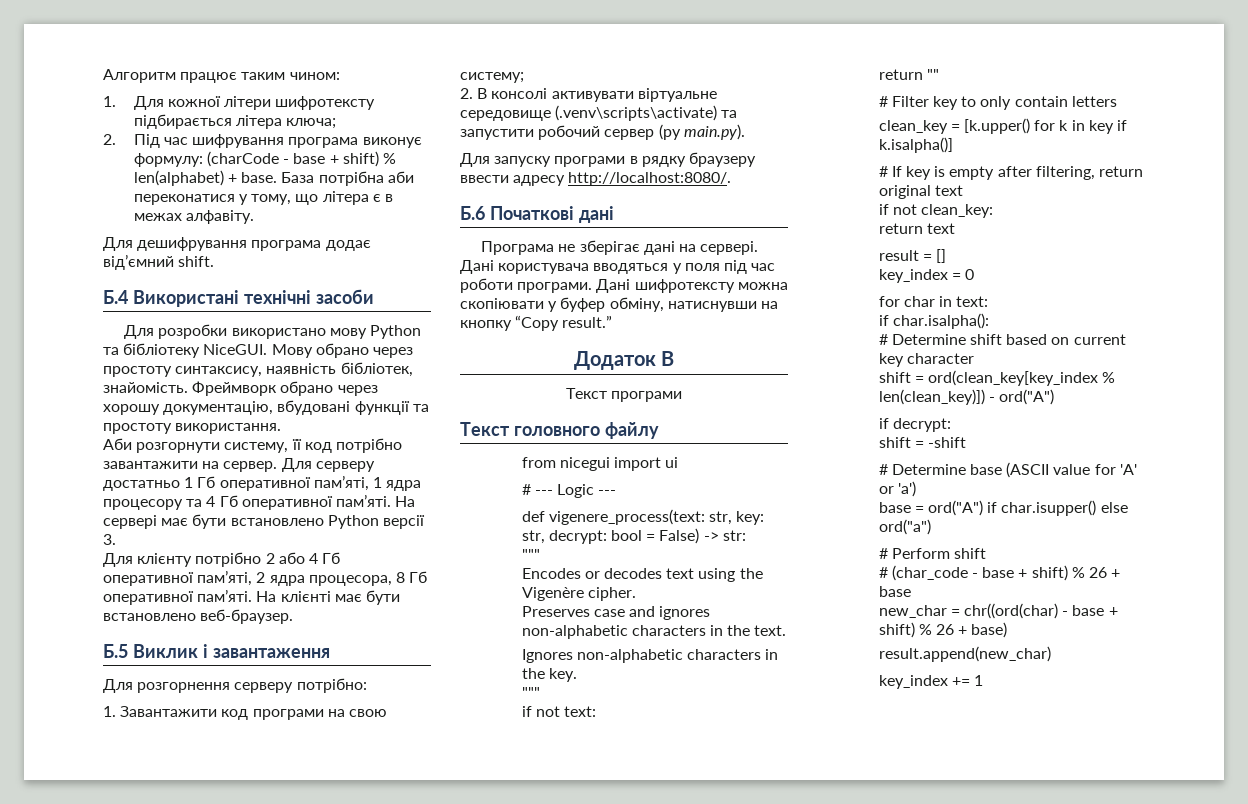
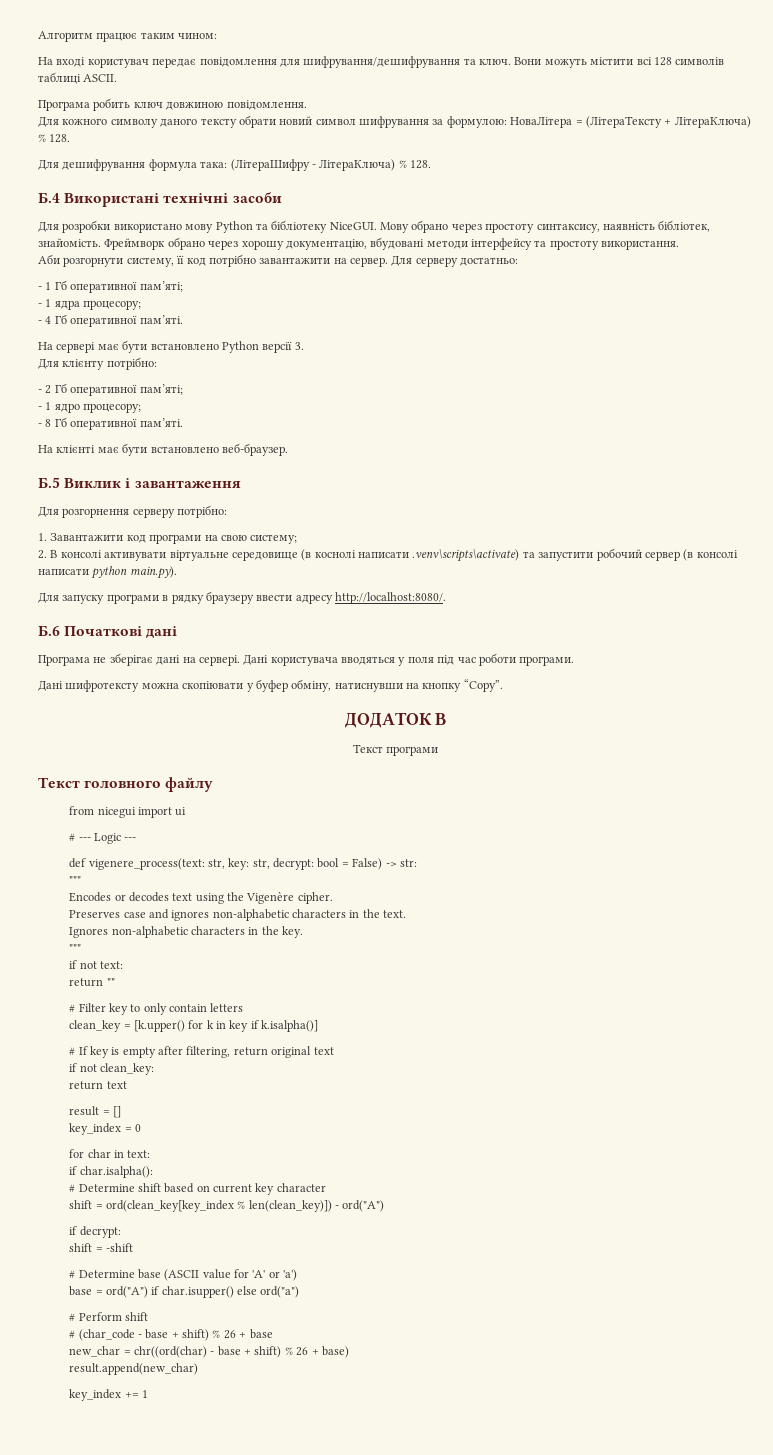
- 1. Для кожної літери шифротексту підбирається літера ключа;
- 2. Під час шифрування програма виконує формулу: (charCode - base + shift) % len(alphabet) + base. База потрібна аби переконатися у тому, що літера є в межах алфавіту.
- Для дешифрування програма додає від’ємний shift.
+ На вході користувач передає повідомлення для шифрування/дешифрування та ключ. Вони можуть містити всі 128 символів таблиці ASCII.
+ Програма робить ключ довжиною повідомлення.
+ Для кожного символу даного тексту обрати новий символ шифрування за формулою: НоваЛітера = (ЛітераТексту + ЛітераКлюча) % 128.
+ Для дешифрування формула така: (ЛітераШифру - ЛітераКлюча) % 128.
- Фреймворк обрано через хорошу документацію, вбудовані функції та простоту використання.
+ Фреймворк обрано через хорошу документацію, вбудовані методи інтерфейсу та простоту використання.
- Для серверу достатньо 1 Гб оперативної пам’яті, 1 ядра процесору та 4 Гб оперативної пам’яті. На сервері має бути встановлено Python версії 3.
+ Для серверу достатньо:
+ - 1 Гб оперативної пам’яті;
+ - 1 ядра процесору;
+ - 4 Гб оперативної пам’яті.
+ На сервері має бути встановлено Python версії 3.
- Для клієнту потрібно 2 або 4 Гб оперативної пам’яті, 2 ядра процесора, 8 Гб оперативної пам’яті. На клієнті має бути встановлено веб-браузер.
+ Для клієнту потрібно:
+ - 2 Гб оперативної пам’яті;
+ - 1 ядро процесору;
+ - 8 Гб оперативної пам’яті.
+ На клієнті має бути встановлено веб-браузер.
- 2. В консолі активувати віртуальне середовище (.venv\scripts\activate) та запустити робочий сервер (py main.py).
+ 2. В консолі активувати віртуальне середовище (в коснолі написати .venv\scripts\activate) та запустити робочий сервер (в консолі написати python main.py).
- Дані користувача вводяться у поля під час роботи програми. Дані шифротексту можна скопіювати у буфер обміну, натиснувши на кнопку “Copy result.”
- Додаток В
+ Дані користувача вводяться у поля під час роботи програми.
+ Дані шифротексту можна скопіювати у буфер обміну, натиснувши на кнопку “Copy”.
+ ДОДАТОК В

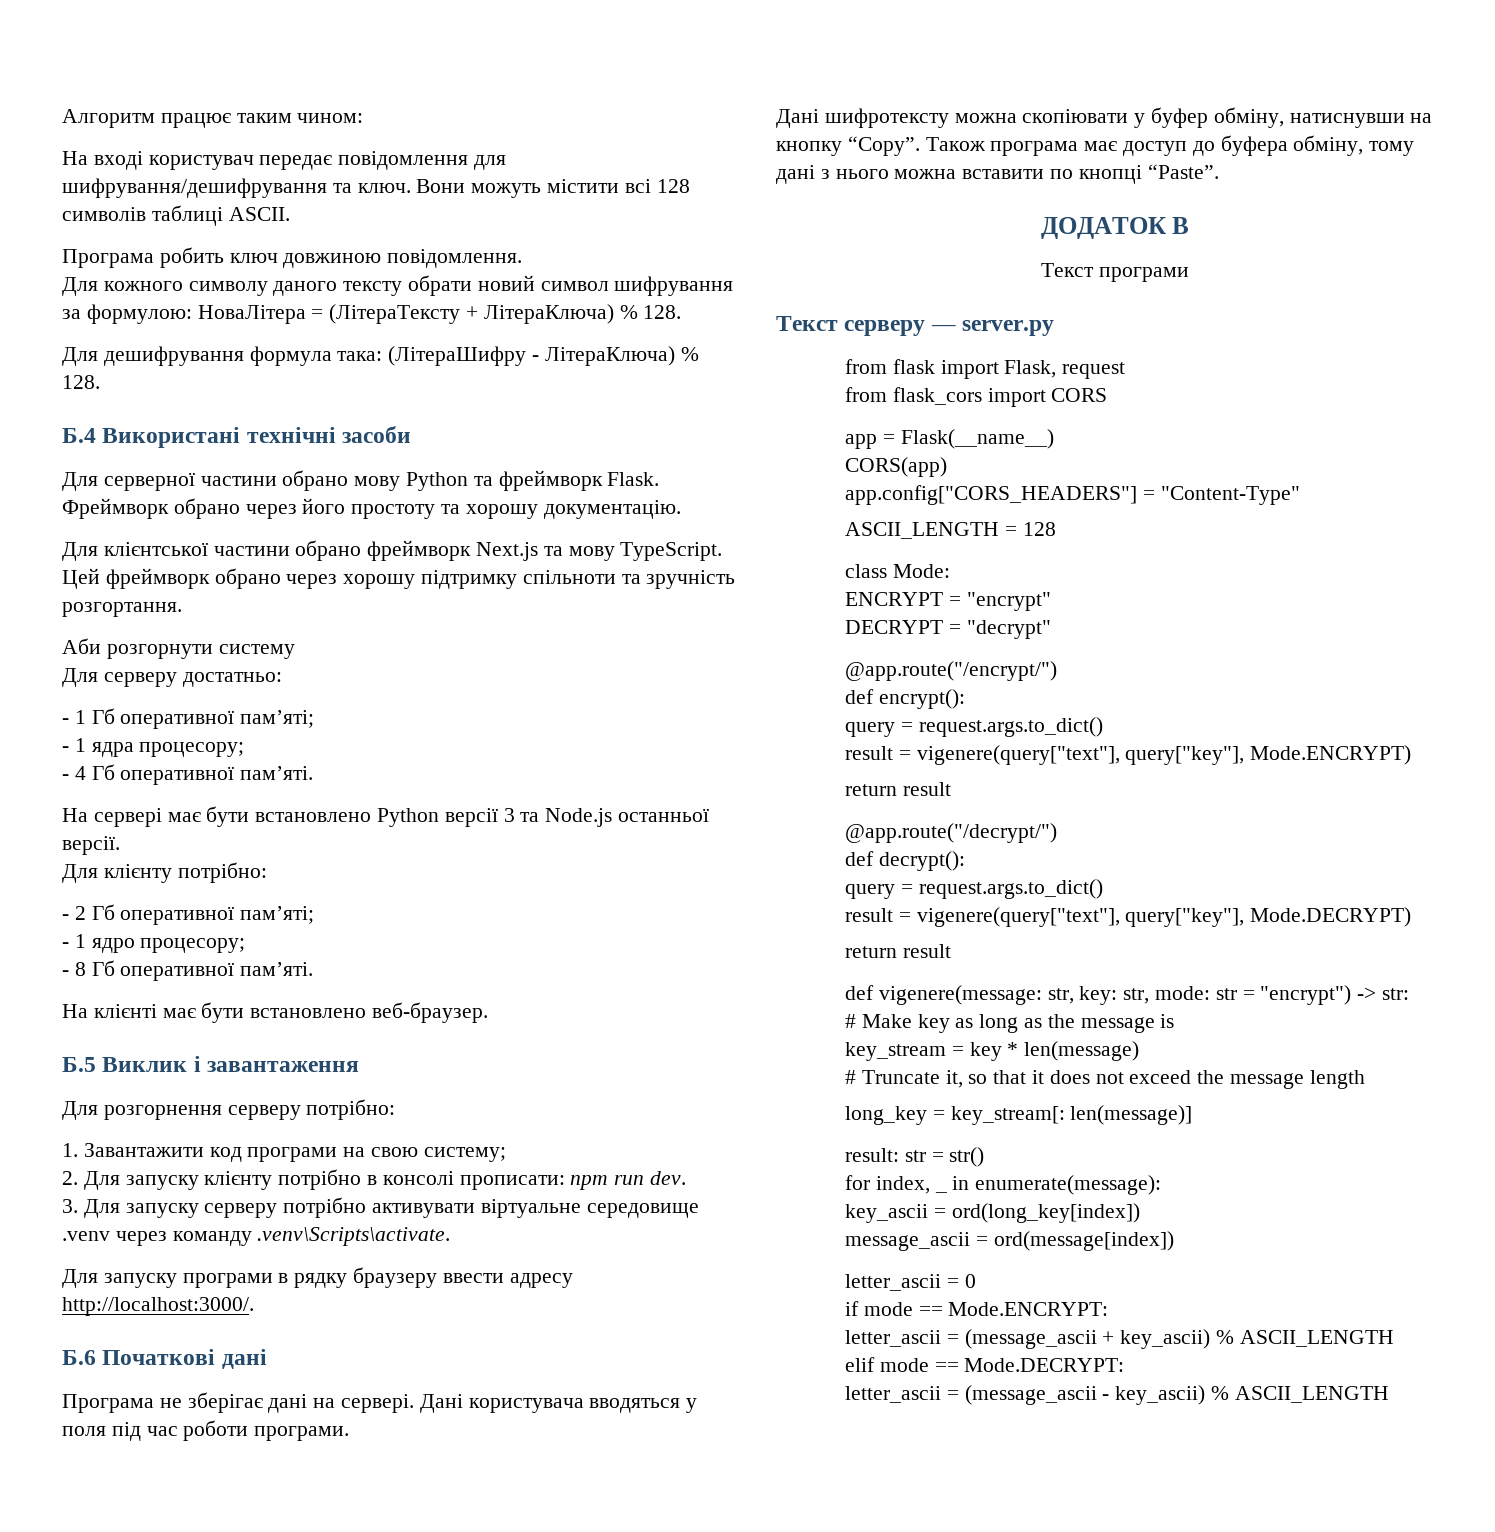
- Для розробки використано мову Python та бібліотеку NiceGUI. Мову обрано через простоту синтаксису, наявність бібліотек, знайомість. Фреймворк обрано через хорошу документацію, вбудовані методи інтерфейсу та простоту використання.
- Аби розгорнути систему, її код потрібно завантажити на сервер. Для серверу достатньо:
+ Для серверної частини обрано мову Python та фреймворк Flask. Фреймворк обрано через його простоту та хорошу документацію.
+ Для клієнтської частини обрано фреймворк Next.js та мову TypeScript. Цей фреймворк обрано через хорошу підтримку спільноти та зручність розгортання.
+ Аби розгорнути систему
+ Для серверу достатньо:
- На сервері має бути встановлено Python версії 3.
+ На сервері має бути встановлено Python версії 3 та Node.js останньої версії.
- 2. В консолі активувати віртуальне середовище (в коснолі написати .venv\scripts\activate) та запустити робочий сервер (в консолі написати python main.py).
+ 2. Для запуску клієнту потрібно в консолі прописати: npm run dev.
+ 3. Для запуску серверу потрібно активувати віртуальне середовище .venv через команду .venv\Scripts\activate.
- Для запуску програми в рядку браузеру ввести адресу http://localhost:8080/.
+ Для запуску програми в рядку браузеру ввести адресу http://localhost:3000/.
+ Також програма має доступ до буфера обміну, тому дані з нього можна вставити по кнопці “Paste”.
- Текст головного файлу
- from nicegui import ui
- # --- Logic ---
- def vigenere_process(text: str, key: str, decrypt: bool = False) -> str:
- """
- Encodes or decodes text using the Vigenère cipher.
- Preserves case and ignores non-alphabetic characters in the text.
- Ignores non-alphabetic characters in the key.
- """
- if not text:
- return ""
- # Filter key to only contain letters
- clean_key = [k.upper() for k in key if k.isalpha()]
- # If key is empty after filtering, return original text
- if not clean_key:
- return text
- result = []
- key_index = 0
- for char in text:
- if char.isalpha():
- # Determine shift based on current key character
- shift = ord(clean_key[key_index % len(clean_key)]) - ord("A")
- if decrypt:
- shift = -shift
- # Determine base (ASCII value for 'A' or 'a')
- base = ord("A") if char.isupper() else ord("a")
- # Perform shift
- # (char_code - base + shift) % 26 + base
- new_char = chr((ord(char) - base + shift) % 26 + base)
- result.append(new_char)
- key_index += 1
+ Текст серверу — server.py
+ from flask import Flask, request
+ from flask_cors import CORS
+ app = Flask(__name__)
+ CORS(app)
+ app.config["CORS_HEADERS"] = "Content-Type"
+ ASCII_LENGTH = 128
+ class Mode:
+ ENCRYPT = "encrypt"
+ DECRYPT = "decrypt"
+ @app.route("/encrypt/")
+ def encrypt():
+ query = request.args.to_dict()
+ result = vigenere(query["text"], query["key"], Mode.ENCRYPT)
+ return result
+ @app.route("/decrypt/")
+ def decrypt():
+ query = request.args.to_dict()
+ result = vigenere(query["text"], query["key"], Mode.DECRYPT)
+ return result
+ def vigenere(message: str, key: str, mode: str = "encrypt") -> str:
+ # Make key as long as the message is
+ key_stream = key * len(message)
+ # Truncate it, so that it does not exceed the message length
+ long_key = key_stream[: len(message)]
+ result: str = str()
+ for index, _ in enumerate(message):
+ key_ascii = ord(long_key[index])
+ message_ascii = ord(message[index])
+ letter_ascii = 0
+ if mode == Mode.ENCRYPT:
+ letter_ascii = (message_ascii + key_ascii) % ASCII_LENGTH
+ elif mode == Mode.DECRYPT:
+ letter_ascii = (message_ascii - key_ascii) % ASCII_LENGTH

